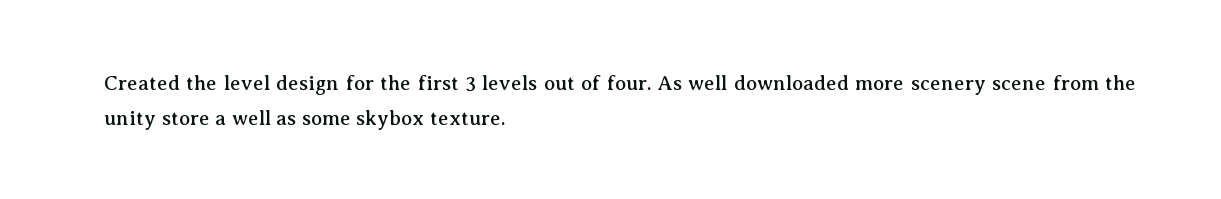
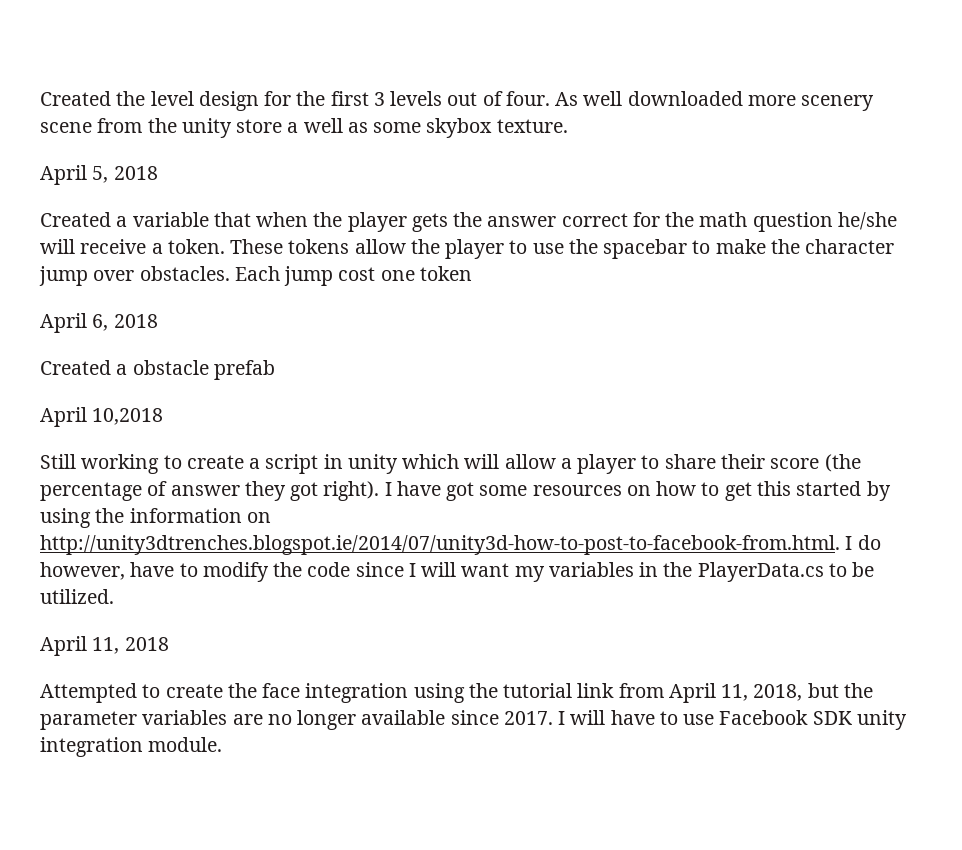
+ April 5, 2018
+ Created a variable that when the player gets the answer correct for the math question he/she will receive a token. These tokens allow the player to use the spacebar to make the character jump over obstacles. Each jump cost one token
+ April 6, 2018
+ Created a obstacle prefab
+ April 10,2018
+ Still working to create a script in unity which will allow a player to share their score (the percentage of answer they got right). I have got some resources on how to get this started by using the information on http://unity3dtrenches.blogspot.ie/2014/07/unity3d-how-to-post-to-facebook-from.html. I do however, have to modify the code since I will want my variables in the PlayerData.cs to be utilized.
+ April 11, 2018
+ Attempted to create the face integration using the tutorial link from April 11, 2018, but the parameter variables are no longer available since 2017. I will have to use Facebook SDK unity integration module.

